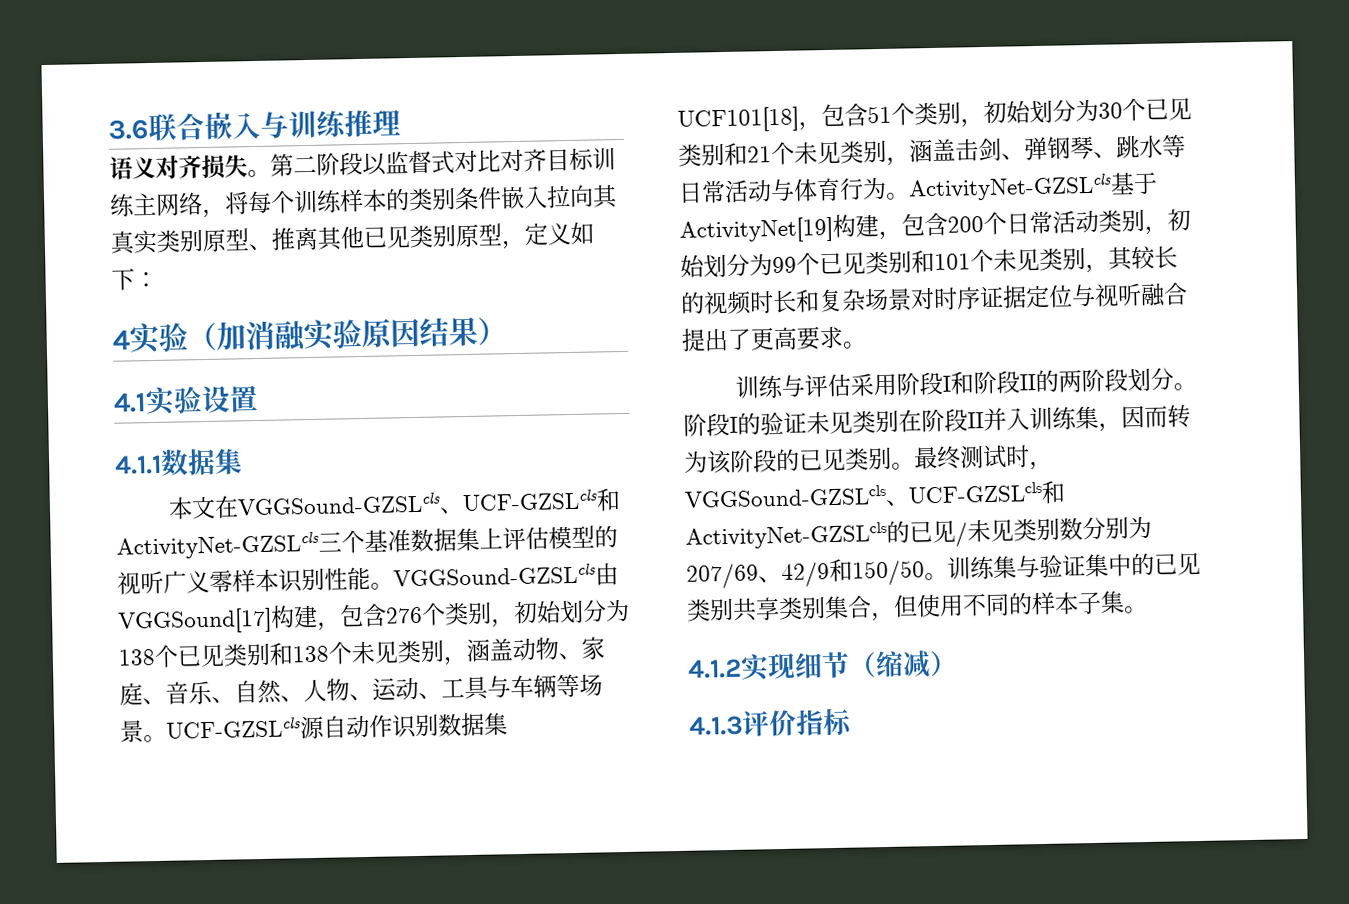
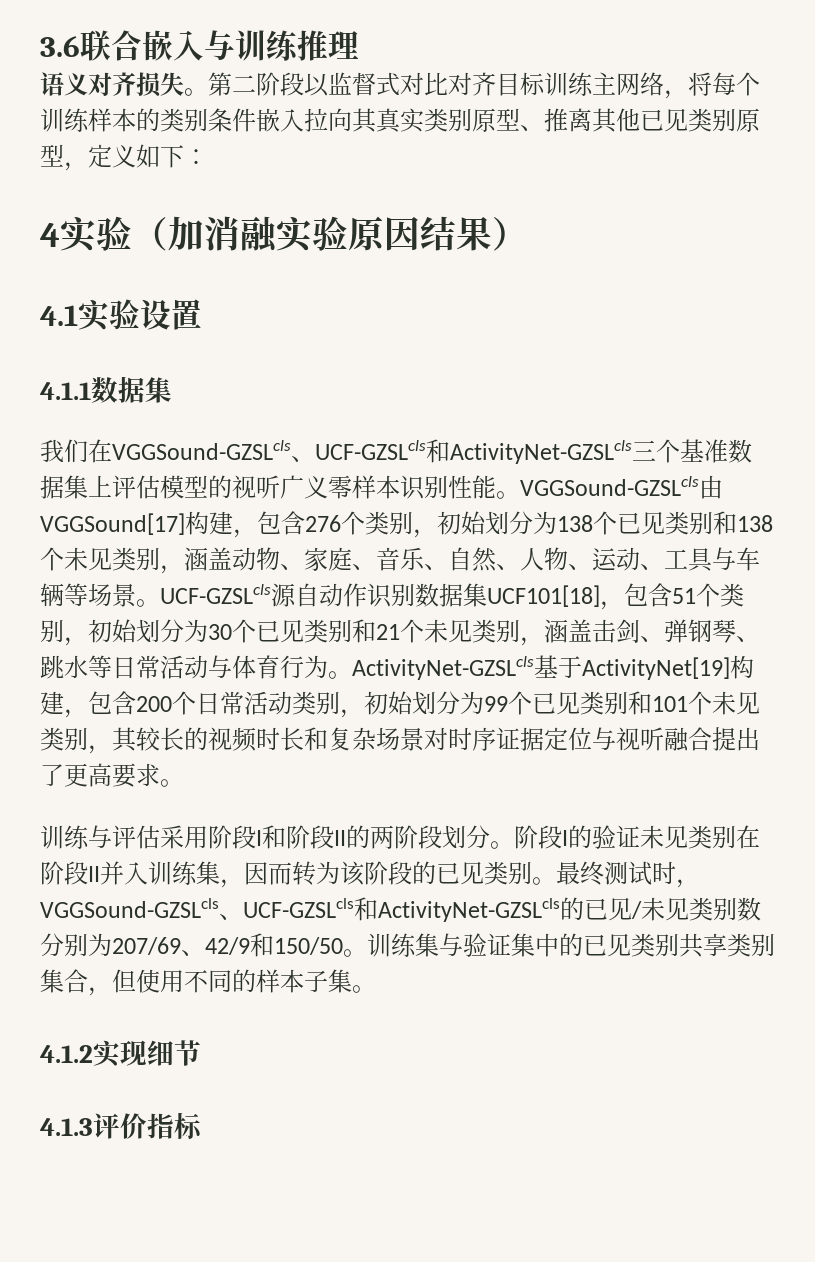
- 本文在VGGSound-GZSLcls、UCF-GZSLcls和ActivityNet-GZSLcls三个基准数据集上评估模型的视听广义零样本识别性能。
+ 我们在VGGSound-GZSLcls、UCF-GZSLcls和ActivityNet-GZSLcls三个基准数据集上评估模型的视听广义零样本识别性能。
- 4.1.2实现细节（缩减）
+ 4.1.2实现细节

